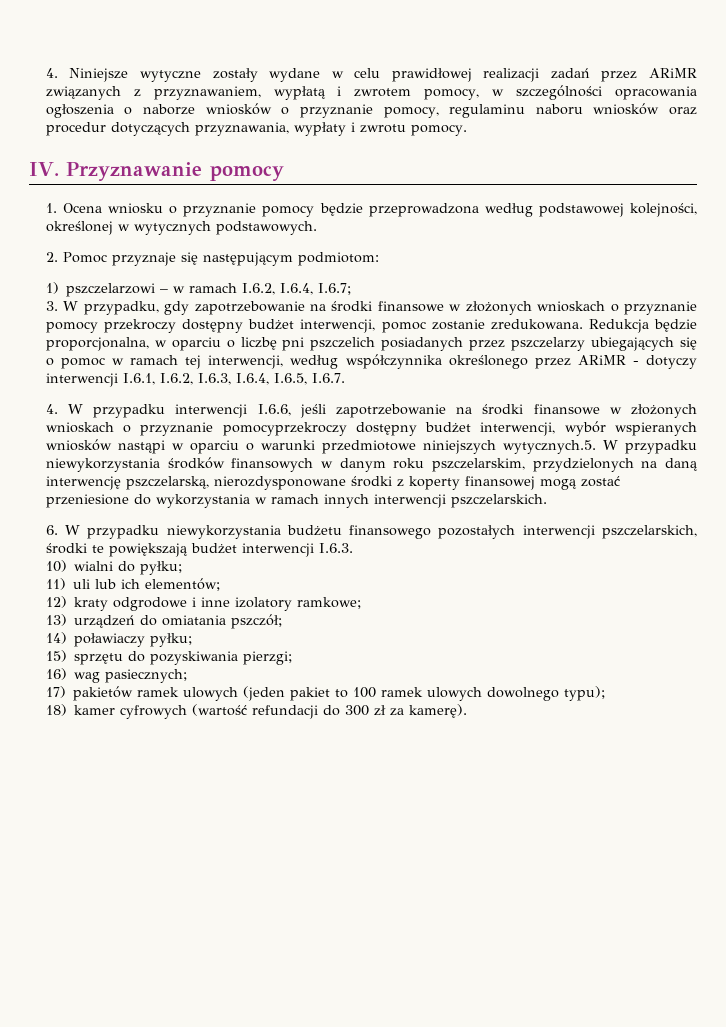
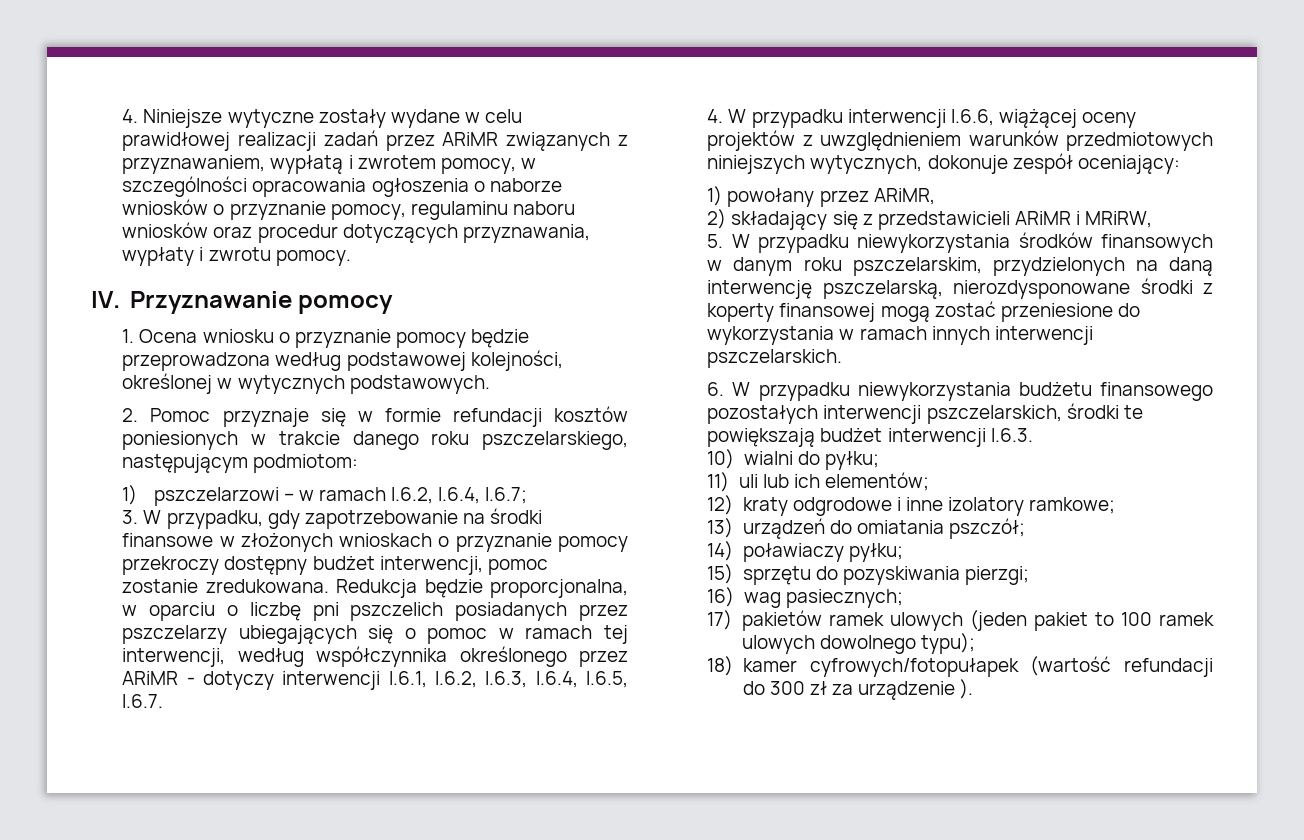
- 2. Pomoc przyznaje się następującym podmiotom:
+ 2. Pomoc przyznaje się w formie refundacji kosztów poniesionych w trakcie danego roku pszczelarskiego, następującym podmiotom:
- 4. W przypadku interwencji I.6.6, jeśli zapotrzebowanie na środki finansowe w złożonych wnioskach o przyznanie pomocyprzekroczy dostępny budżet interwencji, wybór wspieranych wniosków nastąpi w oparciu o warunki przedmiotowe niniejszych wytycznych.5. W przypadku niewykorzystania środków finansowych w danym roku pszczelarskim, przydzielonych na daną interwencję pszczelarską, nierozdysponowane środki z koperty finansowej mogą zostać przeniesione do wykorzystania w ramach innych interwencji pszczelarskich.
+ 4. W przypadku interwencji I.6.6, wiążącej oceny projektów z uwzględnieniem warunków przedmiotowych niniejszych wytycznych, dokonuje zespół oceniający:
+ 1) powołany przez ARiMR,
+ 2) składający się z przedstawicieli ARiMR i MRiRW,
+ 5. W przypadku niewykorzystania środków finansowych w danym roku pszczelarskim, przydzielonych na daną interwencję pszczelarską, nierozdysponowane środki z koperty finansowej mogą zostać przeniesione do wykorzystania w ramach innych interwencji pszczelarskich.
- 18) kamer cyfrowych (wartość refundacji do 300 zł za kamerę).
+ 18) kamer cyfrowych/fotopułapek (wartość refundacji do 300 zł za urządzenie ).

